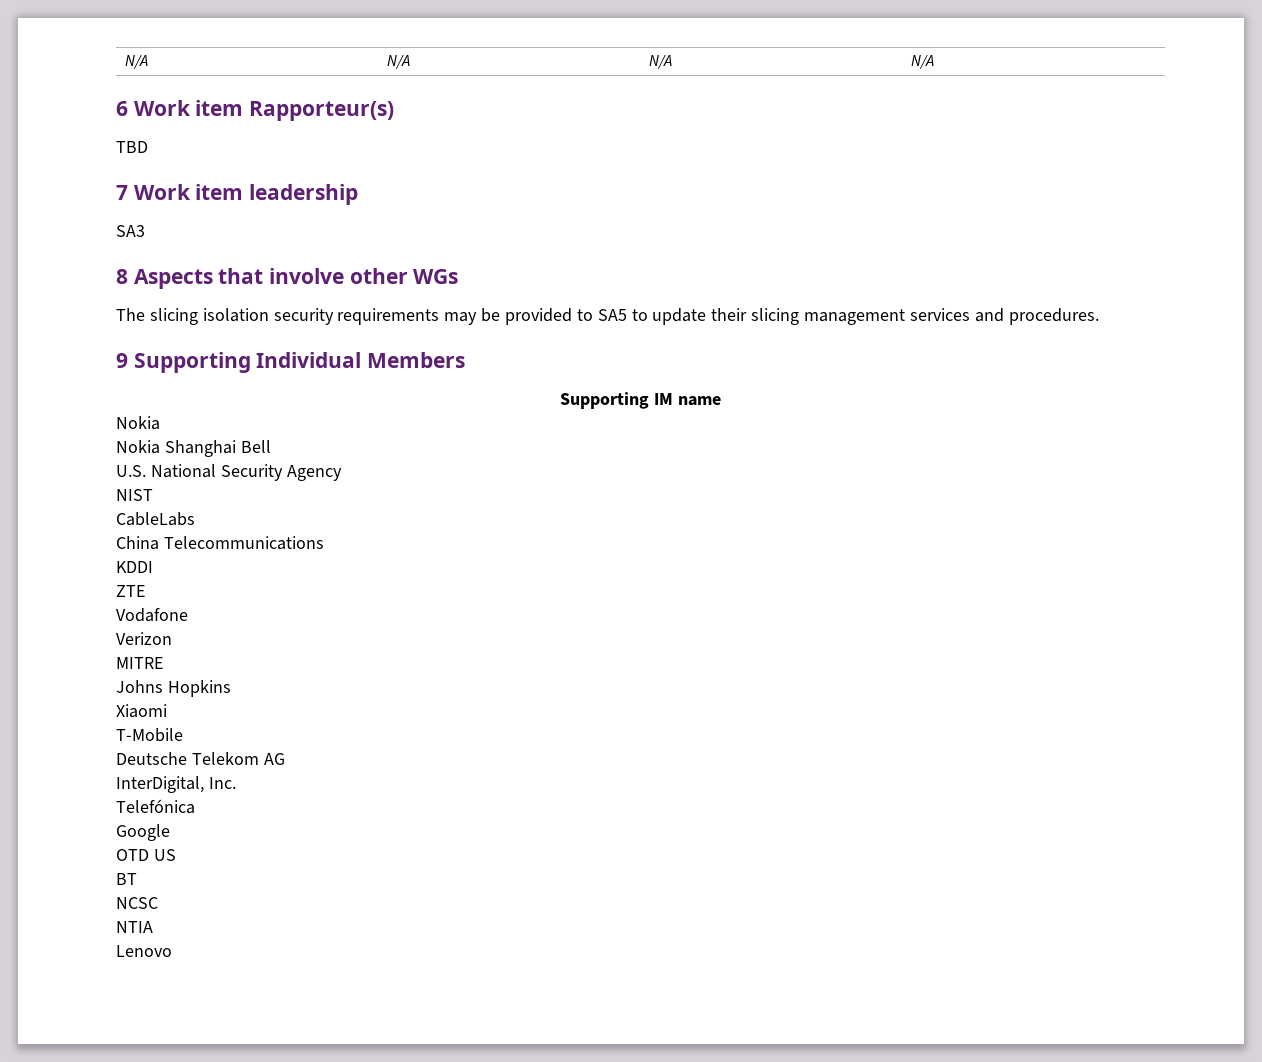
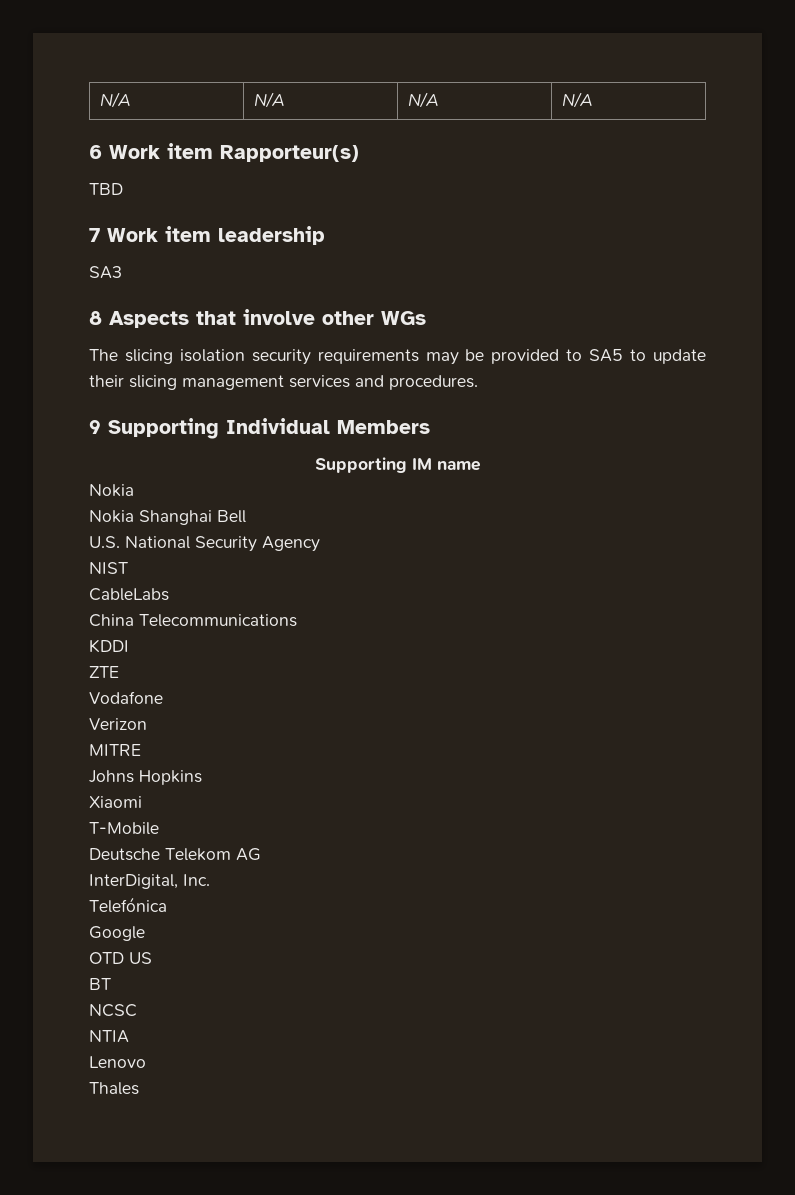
+ Thales

